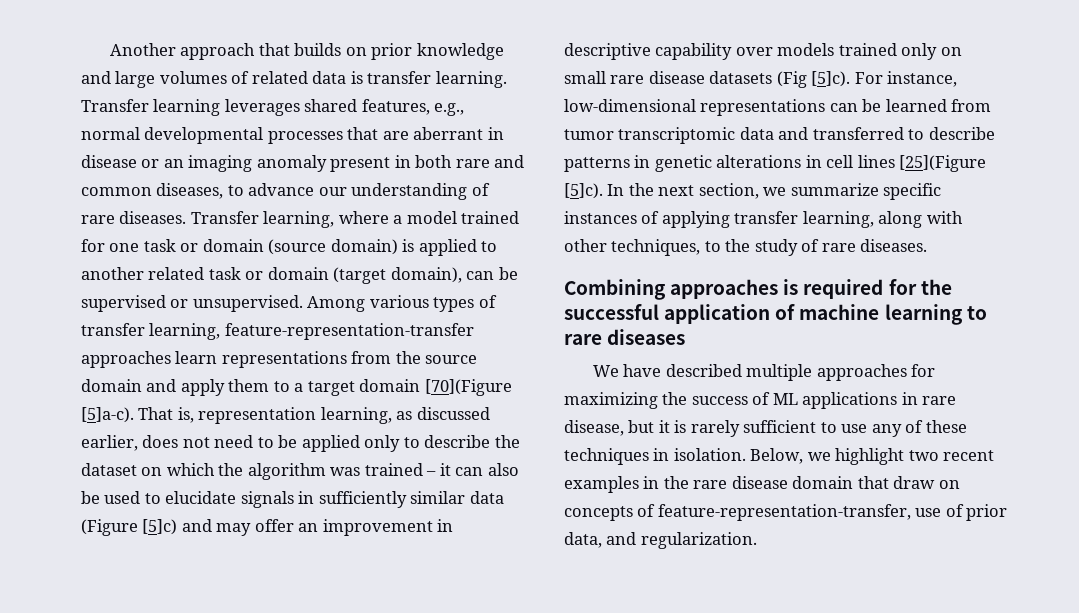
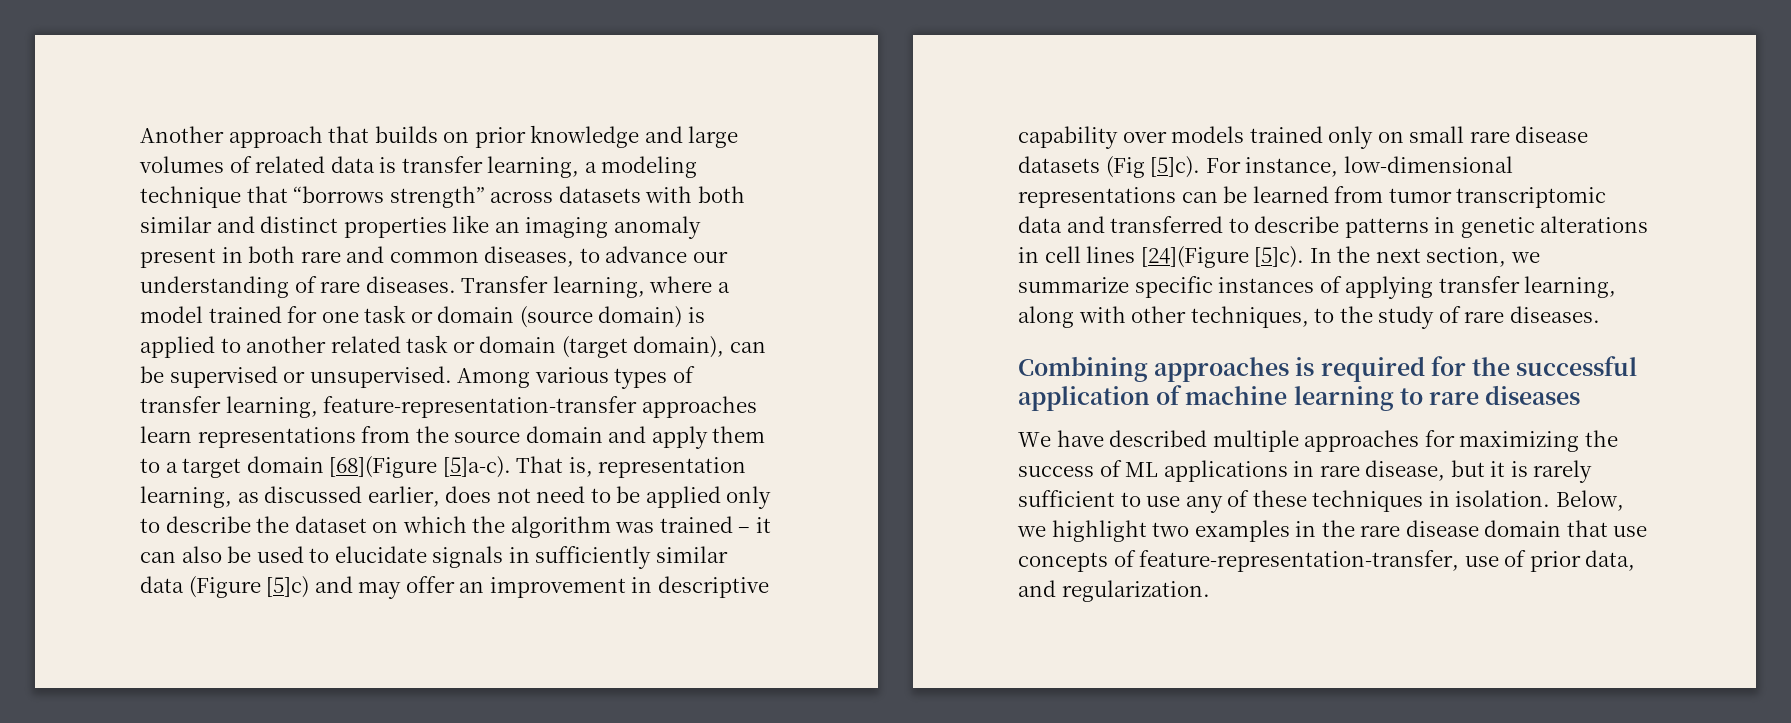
- Another approach that builds on prior knowledge and large volumes of related data is transfer learning. Transfer learning leverages shared features, e.g., normal developmental processes that are aberrant in disease or an imaging anomaly present in both rare and common diseases, to advance our understanding of rare diseases.
+ Another approach that builds on prior knowledge and large volumes of related data is transfer learning, a modeling technique that “borrows strength” across datasets with both similar and distinct properties like an imaging anomaly present in both rare and common diseases, to advance our understanding of rare diseases.
- Among various types of transfer learning, feature-representation-transfer approaches learn representations from the source domain and apply them to a target domain [70](Figure [5]a-c).
+ Among various types of transfer learning, feature-representation-transfer approaches learn representations from the source domain and apply them to a target domain [68](Figure [5]a-c).
- For instance, low-dimensional representations can be learned from tumor transcriptomic data and transferred to describe patterns in genetic alterations in cell lines [25](Figure [5]c).
+ For instance, low-dimensional representations can be learned from tumor transcriptomic data and transferred to describe patterns in genetic alterations in cell lines [24](Figure [5]c).
- Below, we highlight two recent examples in the rare disease domain that draw on concepts of feature-representation-transfer, use of prior data, and regularization.
+ Below, we highlight two examples in the rare disease domain that use concepts of feature-representation-transfer, use of prior data, and regularization.

